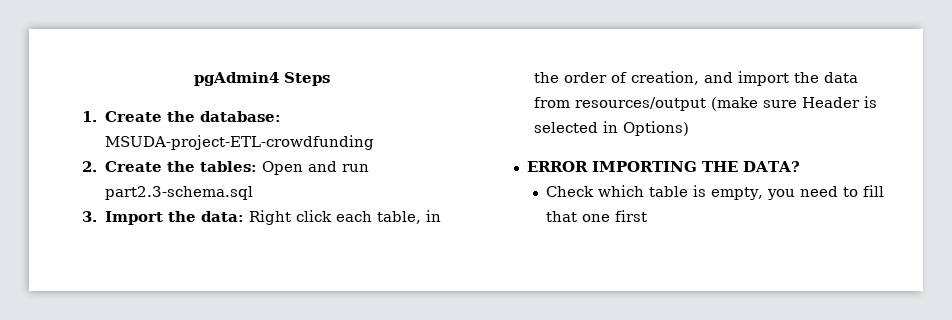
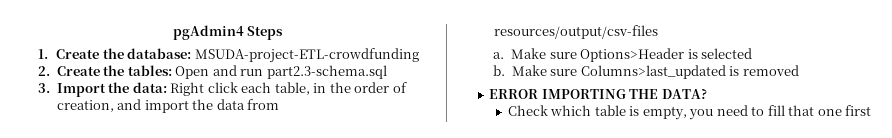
- 3. Import the data: Right click each table, in the order of creation, and import the data from resources/output (make sure Header is selected in Options)
+ 3. Import the data: Right click each table, in the order of creation, and import the data from resources/output/csv-files
+ a. Make sure Options>Header is selected
+ b. Make sure Columns>last_updated is removed

